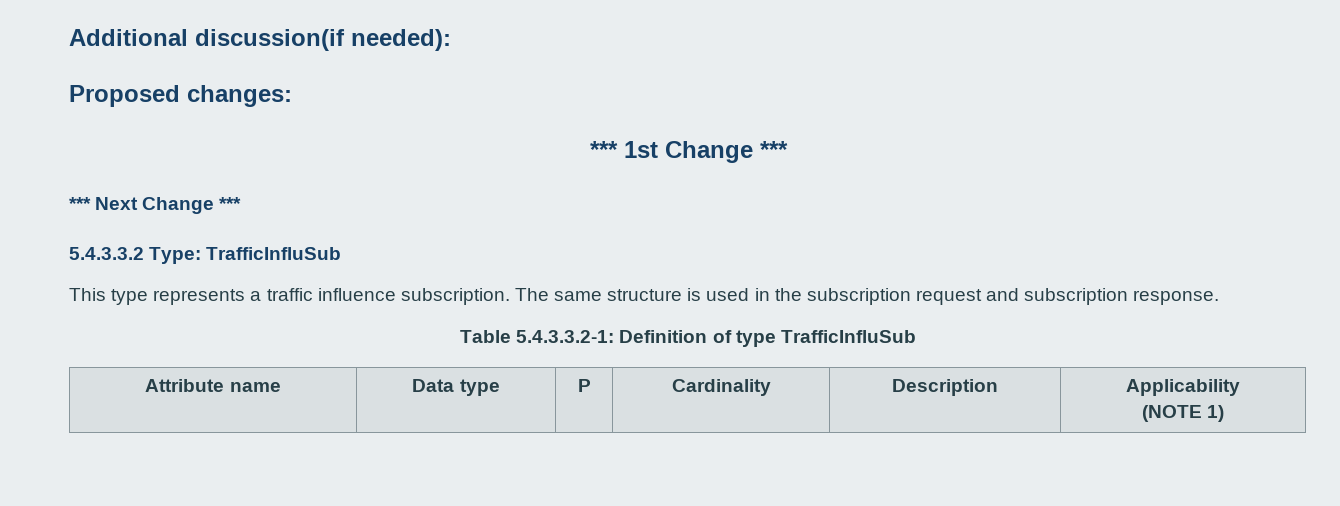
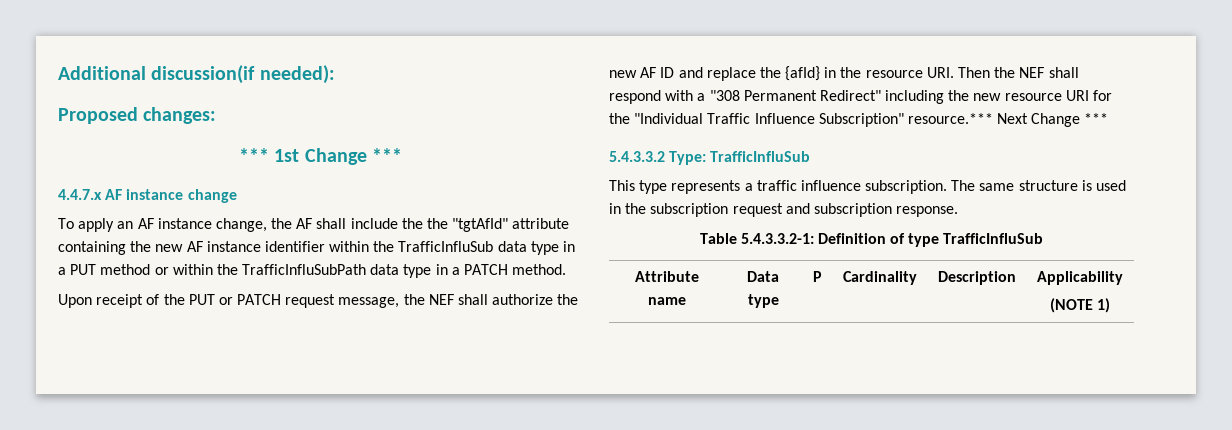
- *** Next Change ***
+ 4.4.7.x AF instance change
+ To apply an AF instance change, the AF shall include the the "tgtAfId" attribute containing the new AF instance identifier within the TrafficInfluSub data type in a PUT method or within the TrafficInfluSubPath data type in a PATCH method.
+ Upon receipt of the PUT or PATCH request message, the NEF shall authorize the new AF ID and replace the {afId} in the resource URI. Then the NEF shall respond with a "308 Permanent Redirect" including the new resource URI for the "Individual Traffic Influence Subscription" resource.*** Next Change ***

